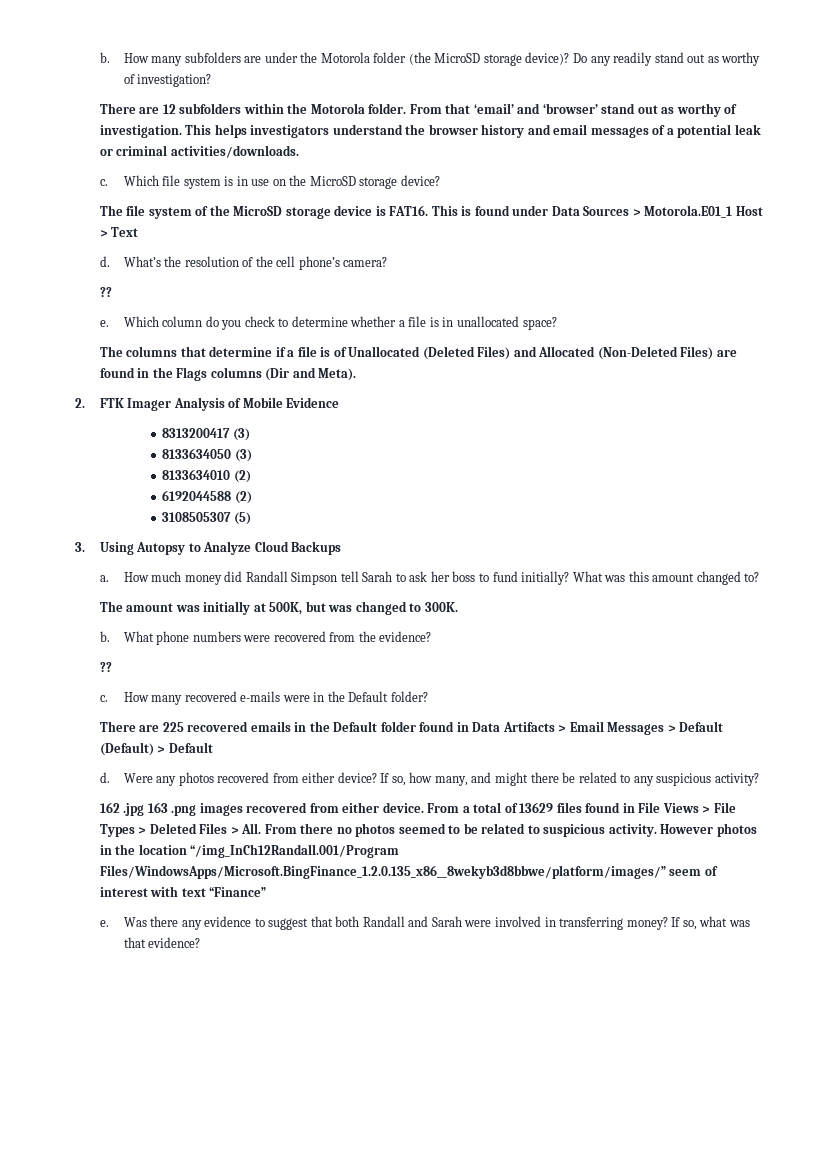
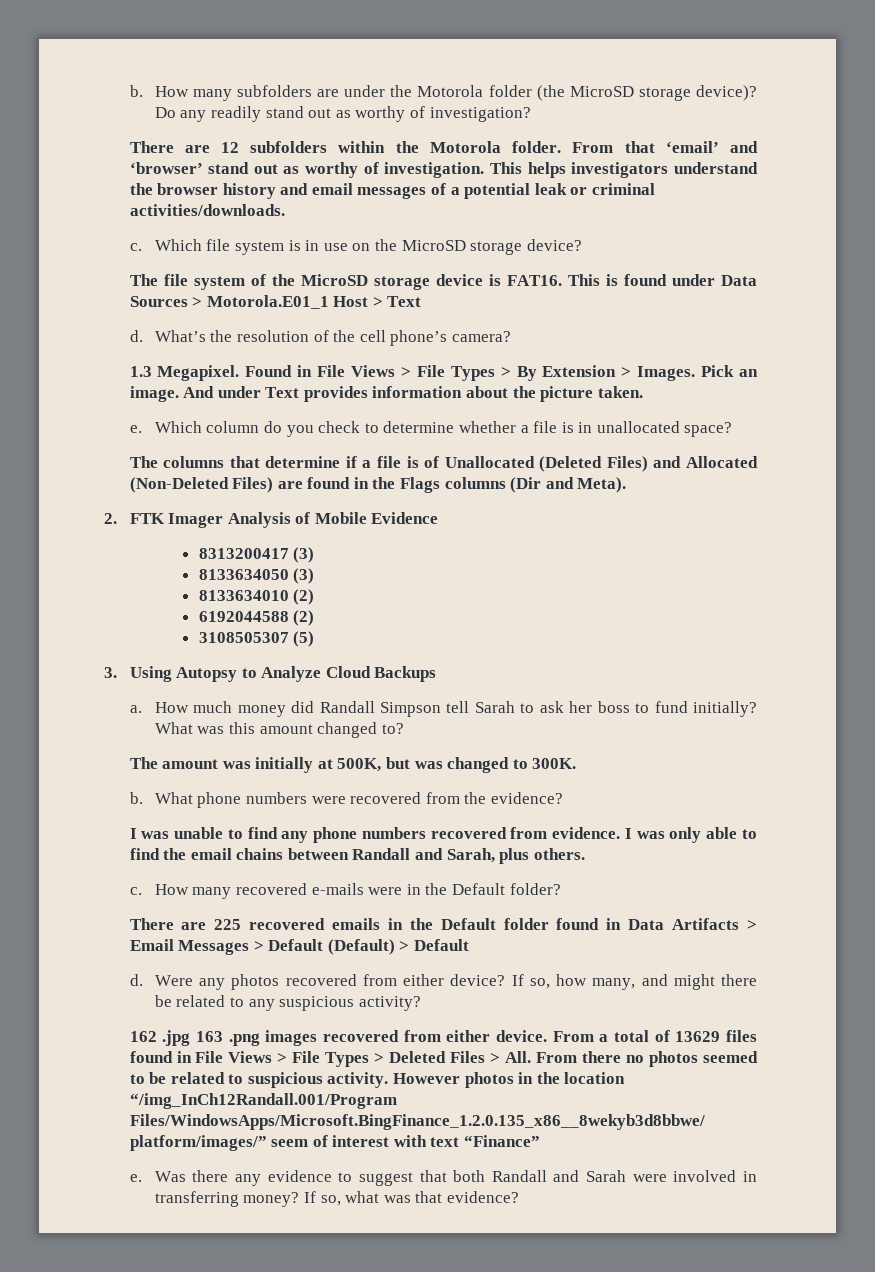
  What’s the resolution of the cell phone’s camera?
- ??
+ 1.3 Megapixel. Found in File Views > File Types > By Extension > Images. Pick an image. And under Text provides information about the picture taken.
  What phone numbers were recovered from the evidence?
- ??
+ I was unable to find any phone numbers recovered from evidence. I was only able to find the email chains between Randall and Sarah, plus others.

